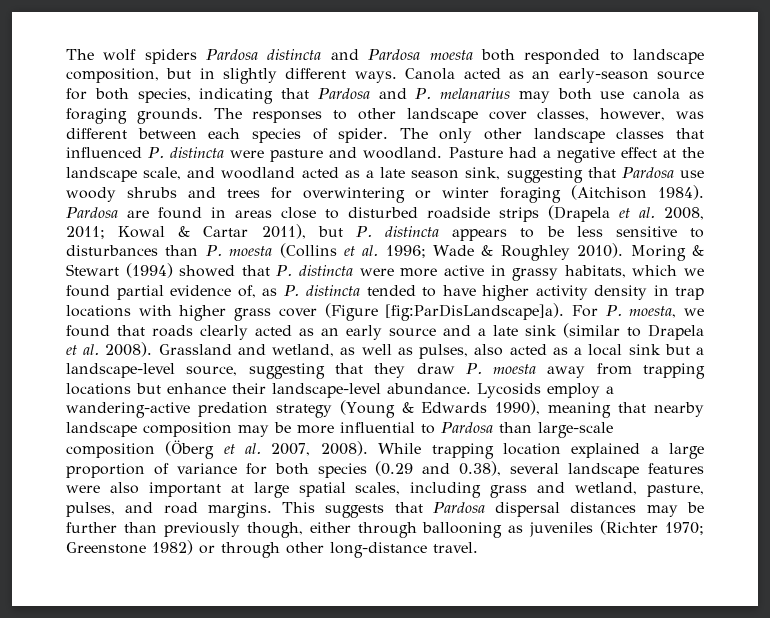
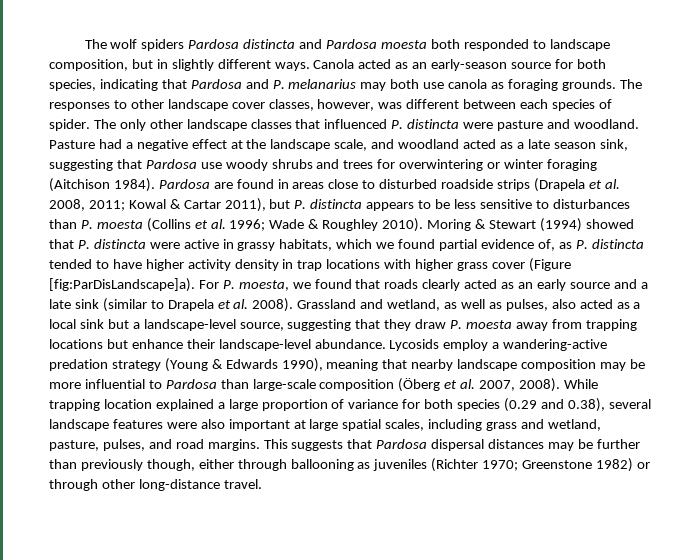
- Moring & Stewart (1994) showed that P. distincta were more active in grassy habitats, which we found partial evidence of, as P. distincta tended to have higher activity density in trap locations with higher grass cover (Figure [fig:ParDisLandscape]a).
+ Moring & Stewart (1994) showed that P. distincta were active in grassy habitats, which we found partial evidence of, as P. distincta tended to have higher activity density in trap locations with higher grass cover (Figure [fig:ParDisLandscape]a).

